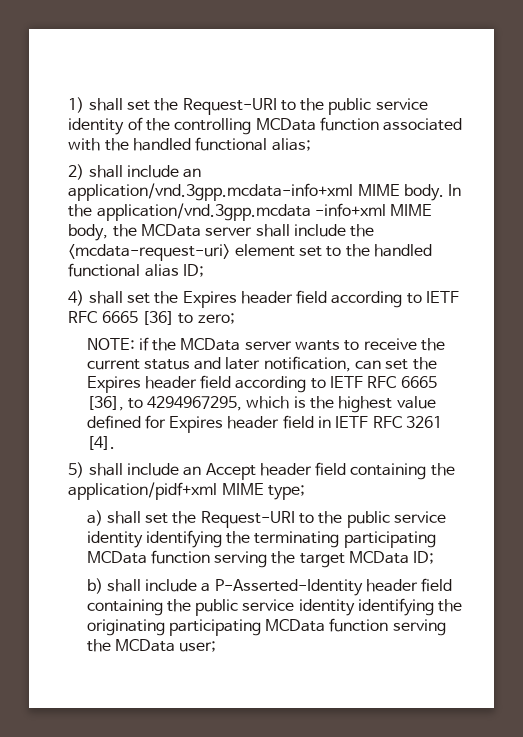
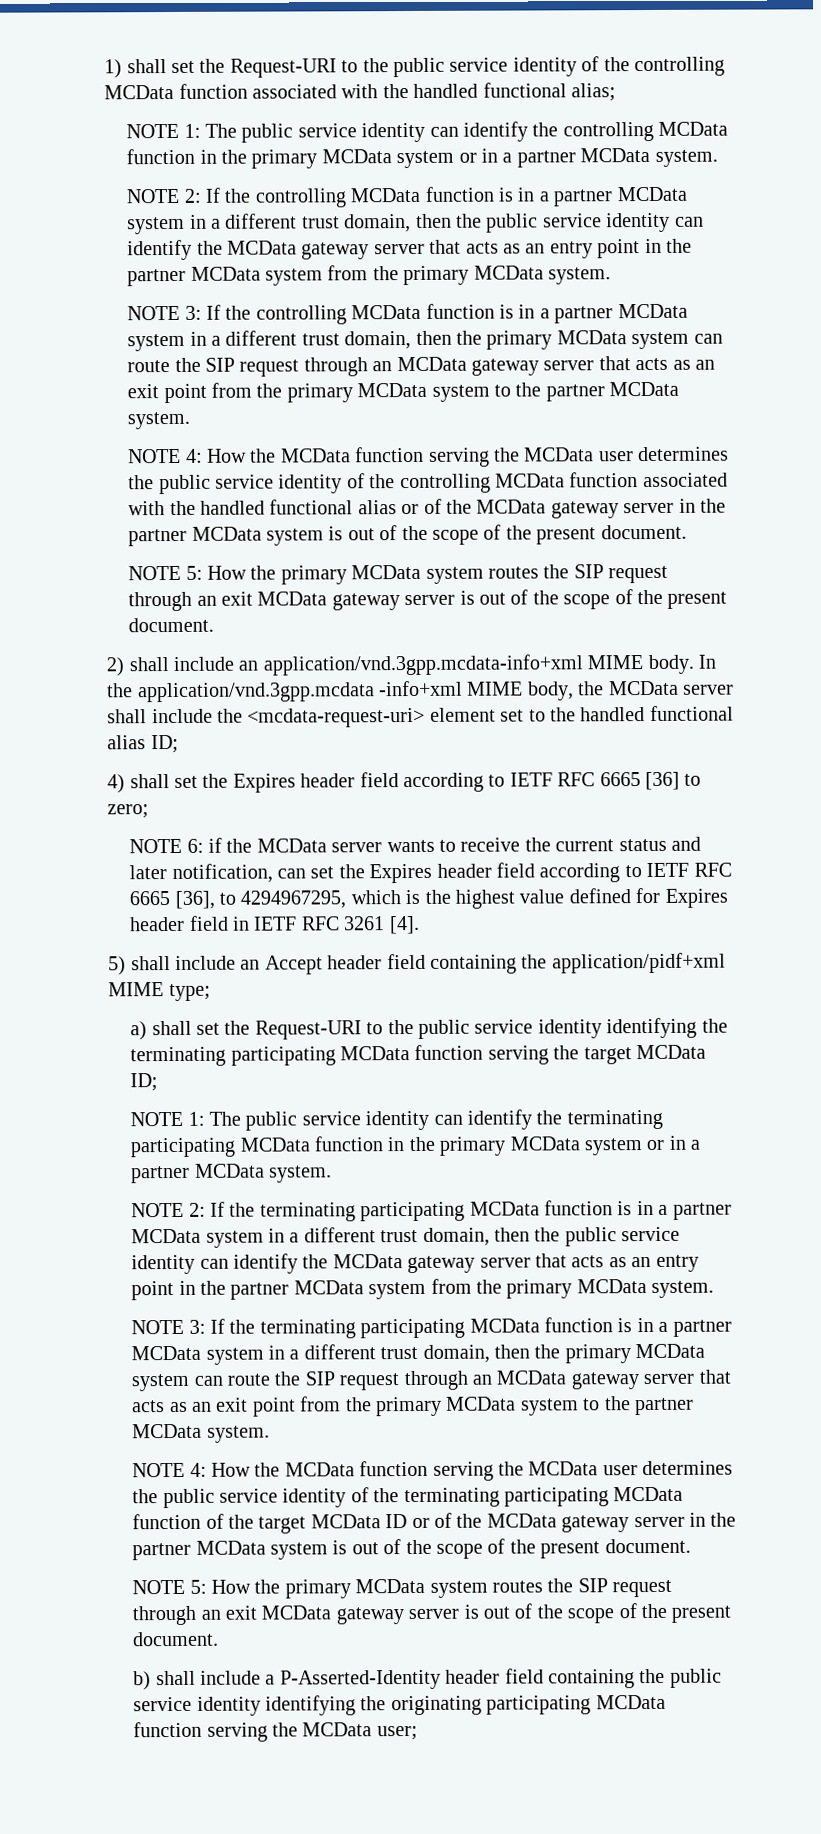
+ NOTE 1: The public service identity can identify the controlling MCData function in the primary MCData system or in a partner MCData system.
+ NOTE 2: If the controlling MCData function is in a partner MCData system in a different trust domain, then the public service identity can identify the MCData gateway server that acts as an entry point in the partner MCData system from the primary MCData system.
+ NOTE 3: If the controlling MCData function is in a partner MCData system in a different trust domain, then the primary MCData system can route the SIP request through an MCData gateway server that acts as an exit point from the primary MCData system to the partner MCData system.
+ NOTE 4: How the MCData function serving the MCData user determines the public service identity of the controlling MCData function associated with the handled functional alias or of the MCData gateway server in the partner MCData system is out of the scope of the present document.
+ NOTE 5: How the primary MCData system routes the SIP request through an exit MCData gateway server is out of the scope of the present document.
- NOTE: if the MCData server wants to receive the current status and later notification, can set the Expires header field according to IETF RFC 6665 [36], to 4294967295, which is the highest value defined for Expires header field in IETF RFC 3261 [4].
+ NOTE 6: if the MCData server wants to receive the current status and later notification, can set the Expires header field according to IETF RFC 6665 [36], to 4294967295, which is the highest value defined for Expires header field in IETF RFC 3261 [4].
+ NOTE 1: The public service identity can identify the terminating participating MCData function in the primary MCData system or in a partner MCData system.
+ NOTE 2: If the terminating participating MCData function is in a partner MCData system in a different trust domain, then the public service identity can identify the MCData gateway server that acts as an entry point in the partner MCData system from the primary MCData system.
+ NOTE 3: If the terminating participating MCData function is in a partner MCData system in a different trust domain, then the primary MCData system can route the SIP request through an MCData gateway server that acts as an exit point from the primary MCData system to the partner MCData system.
+ NOTE 4: How the MCData function serving the MCData user determines the public service identity of the terminating participating MCData function of the target MCData ID or of the MCData gateway server in the partner MCData system is out of the scope of the present document.
+ NOTE 5: How the primary MCData system routes the SIP request through an exit MCData gateway server is out of the scope of the present document.

